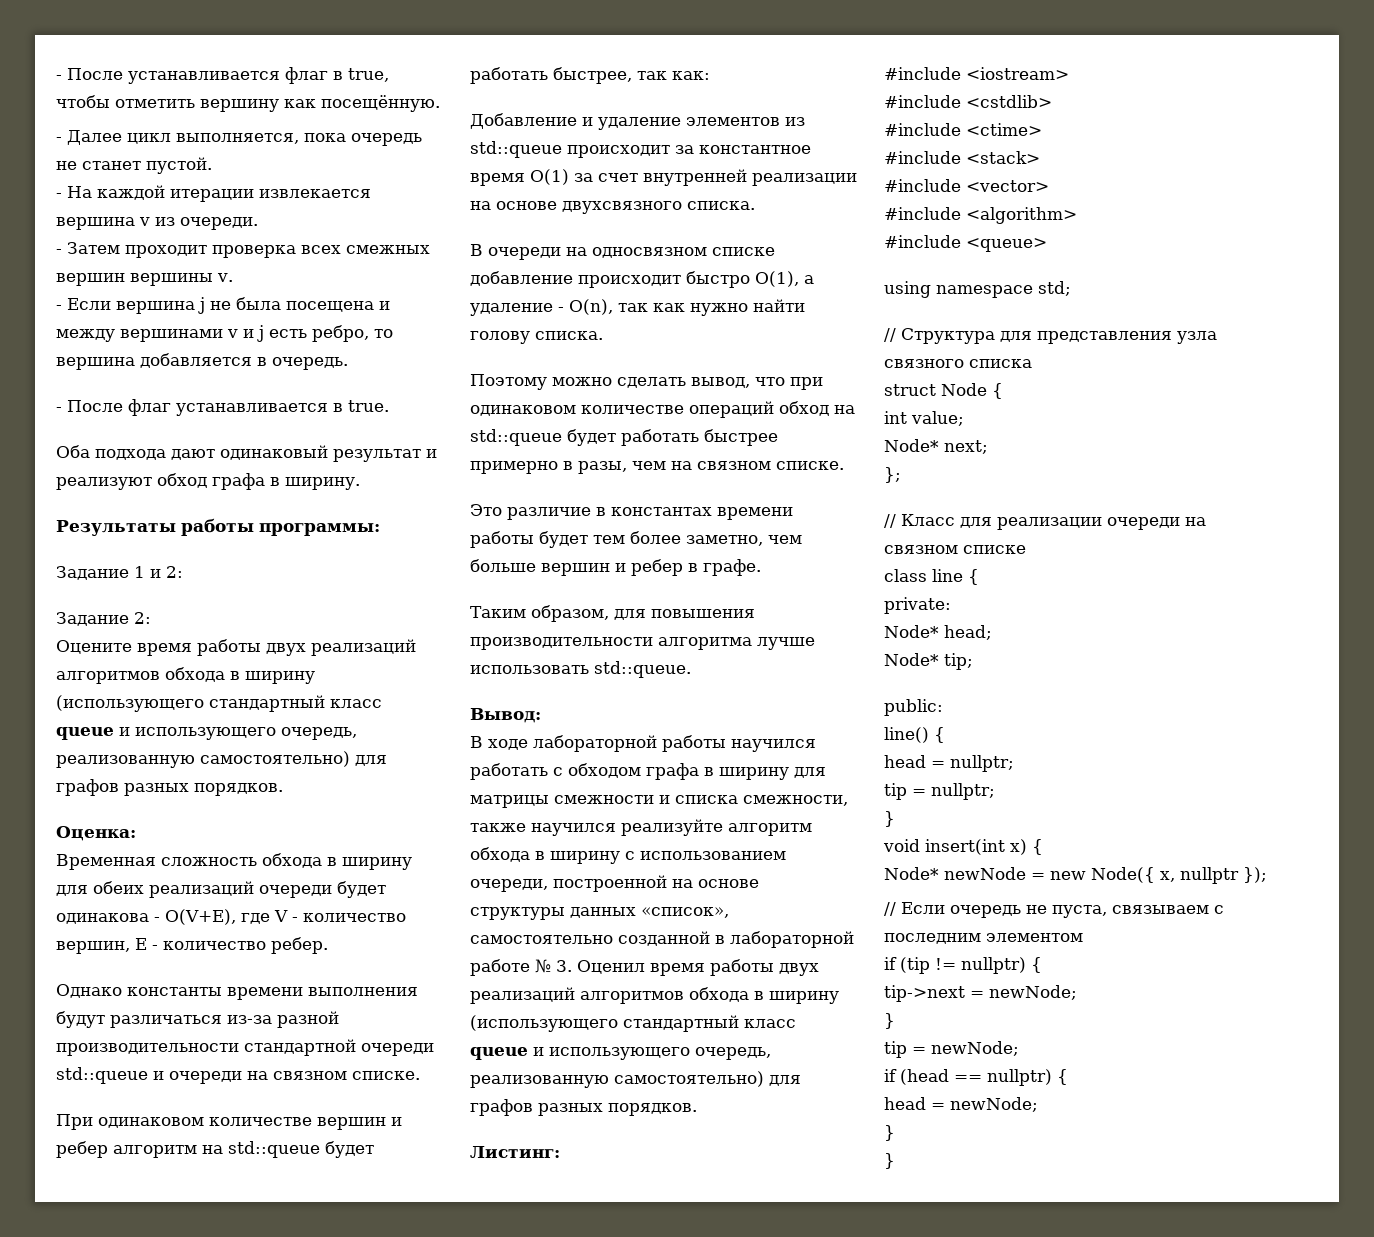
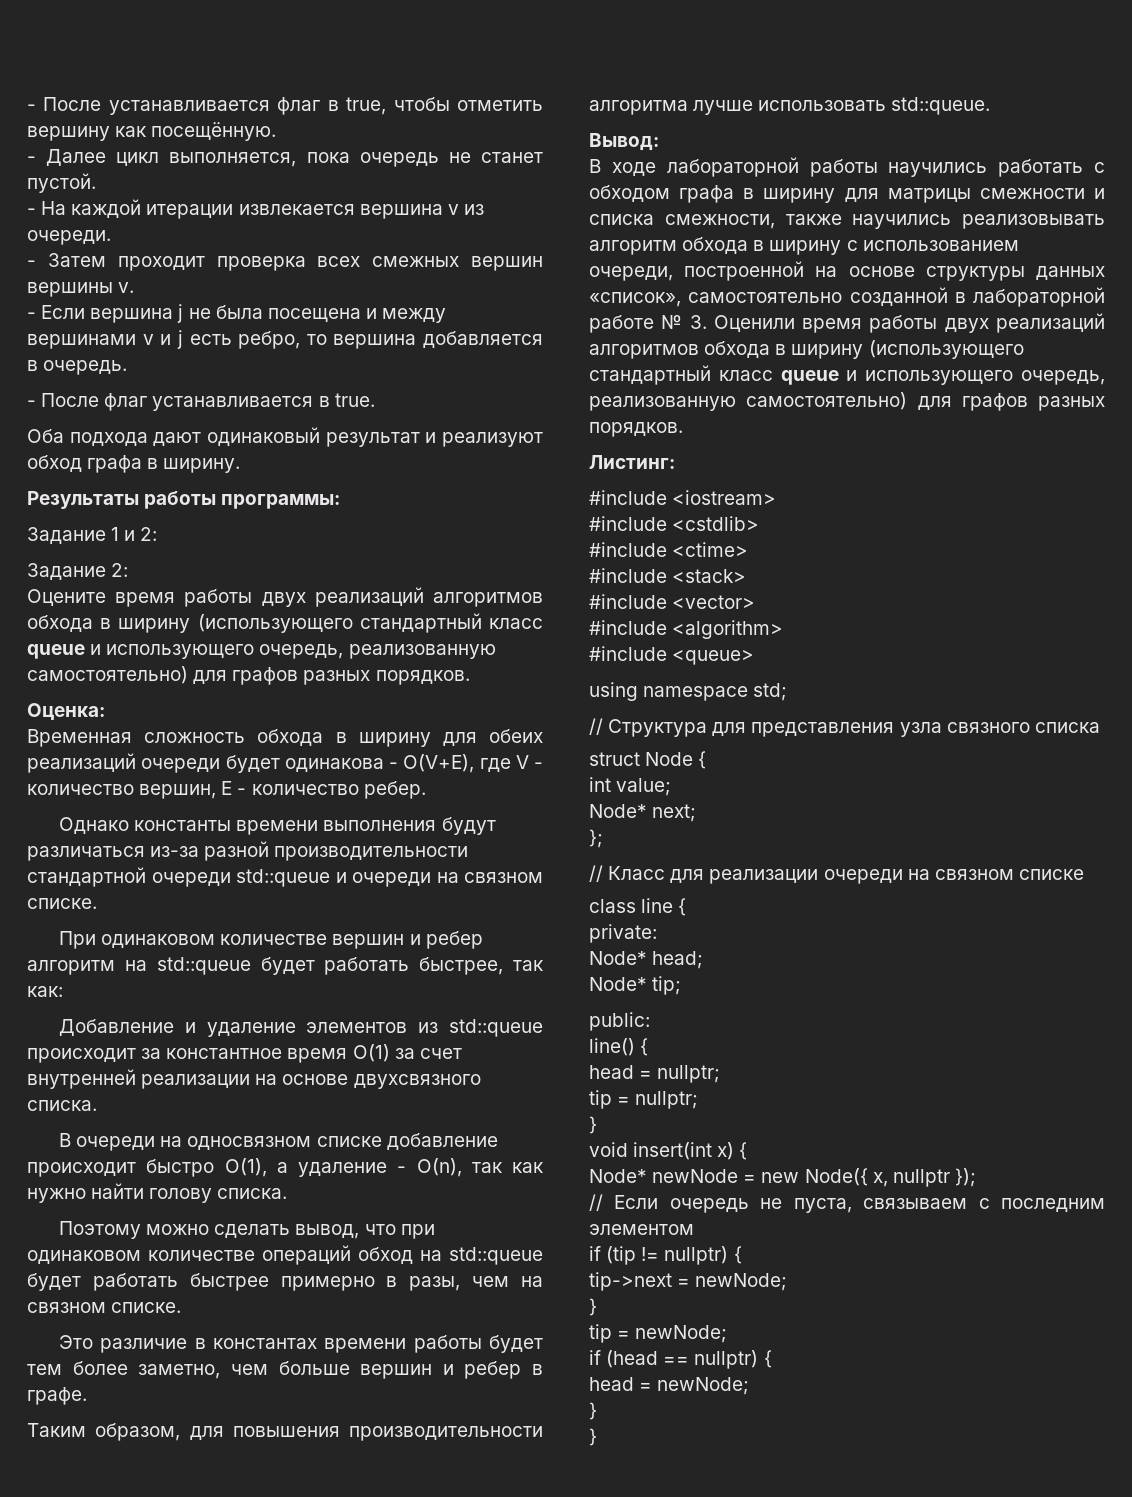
- В ходе лабораторной работы научился работать с обходом графа в ширину для матрицы смежности и списка смежности, также научился реализуйте алгоритм обхода в ширину с использованием очереди, построенной на основе структуры данных «список», самостоятельно созданной в лабораторной работе № 3. Оценил время работы двух реализаций алгоритмов обхода в ширину (использующего стандартный класс queue и использующего очередь, реализованную самостоятельно) для графов разных порядков.
+ В ходе лабораторной работы научились работать с обходом графа в ширину для матрицы смежности и списка смежности, также научились реализовывать алгоритм обхода в ширину с использованием очереди, построенной на основе структуры данных «список», самостоятельно созданной в лабораторной работе № 3. Оценили время работы двух реализаций алгоритмов обхода в ширину (использующего стандартный класс queue и использующего очередь, реализованную самостоятельно) для графов разных порядков.

